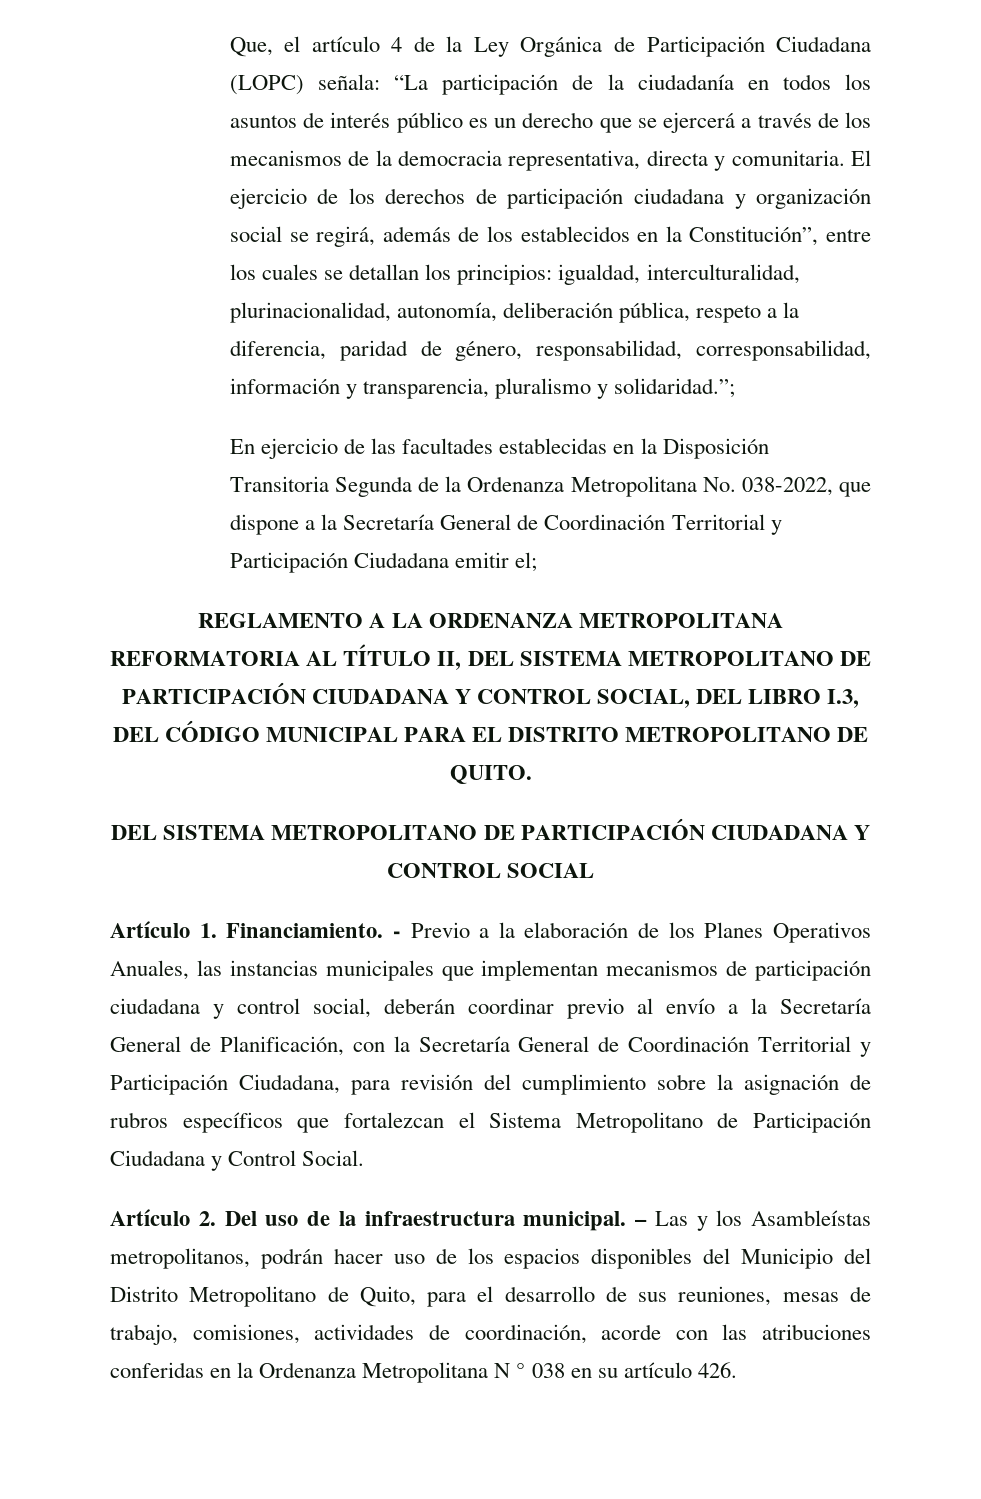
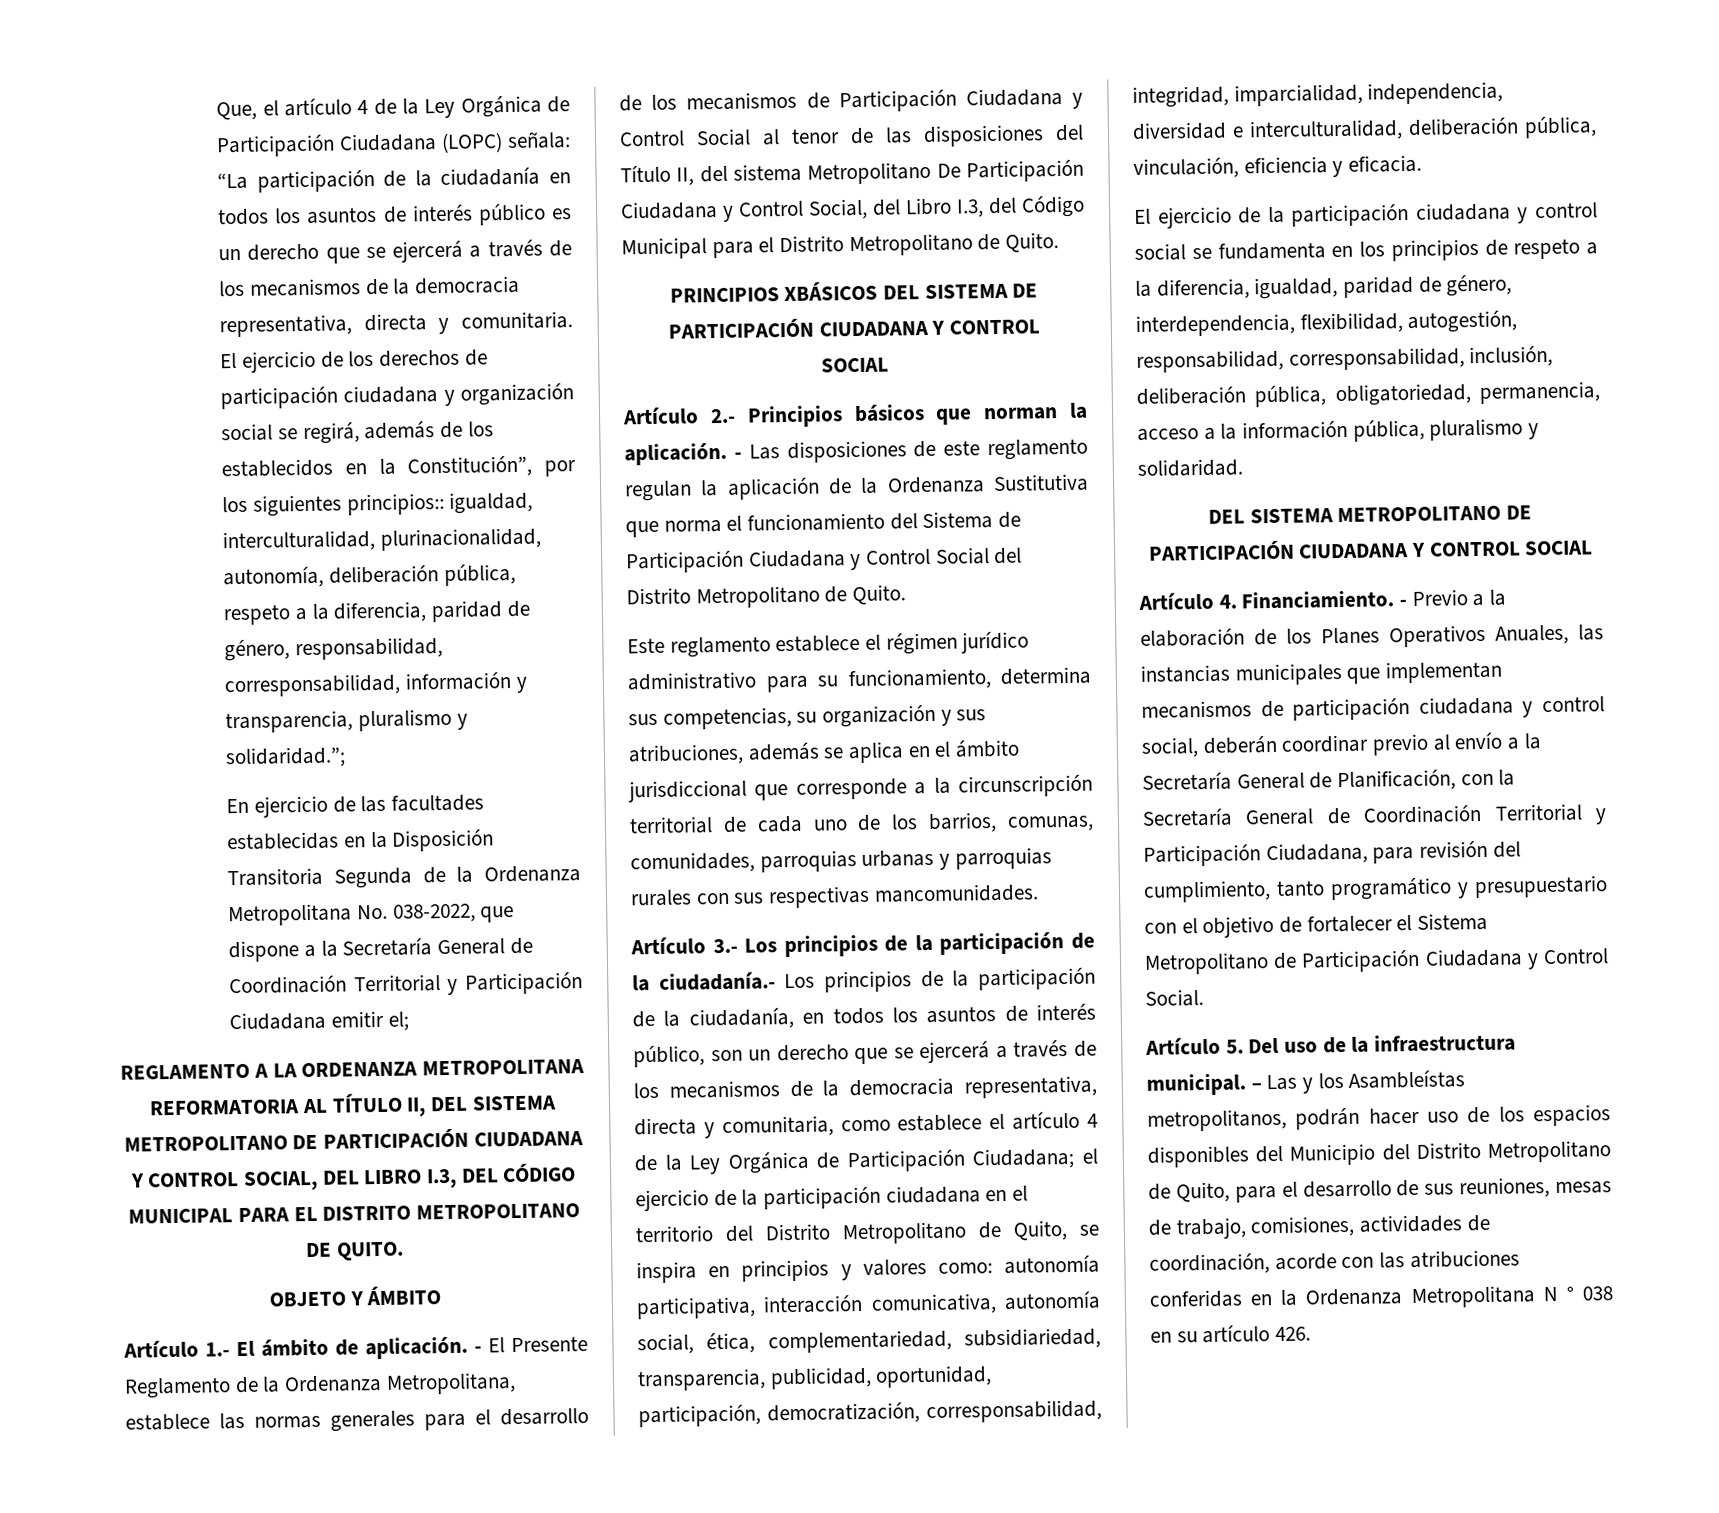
- El ejercicio de los derechos de participación ciudadana y organización social se regirá, además de los establecidos en la Constitución”, entre los cuales se detallan los principios: igualdad, interculturalidad, plurinacionalidad, autonomía, deliberación pública, respeto a la diferencia, paridad de género, responsabilidad, corresponsabilidad, información y transparencia, pluralismo y solidaridad.”;
+ El ejercicio de los derechos de participación ciudadana y organización social se regirá, además de los establecidos en la Constitución”, por los siguientes principios:: igualdad, interculturalidad, plurinacionalidad, autonomía, deliberación pública, respeto a la diferencia, paridad de género, responsabilidad, corresponsabilidad, información y transparencia, pluralismo y solidaridad.”;
+ OBJETO Y ÁMBITO
+ Artículo 1.- El ámbito de aplicación. - El Presente Reglamento de la Ordenanza Metropolitana, establece las normas generales para el desarrollo de los mecanismos de Participación Ciudadana y Control Social al tenor de las disposiciones del Título II, del sistema Metropolitano De Participación Ciudadana y Control Social, del Libro I.3, del Código Municipal para el Distrito Metropolitano de Quito.
+ PRINCIPIOS XBÁSICOS DEL SISTEMA DE PARTICIPACIÓN CIUDADANA Y CONTROL
+ SOCIAL
+ Artículo 2.- Principios básicos que norman la aplicación. - Las disposiciones de este reglamento regulan la aplicación de la Ordenanza Sustitutiva que norma el funcionamiento del Sistema de Participación Ciudadana y Control Social del Distrito Metropolitano de Quito.
+ Este reglamento establece el régimen jurídico administrativo para su funcionamiento, determina sus competencias, su organización y sus atribuciones, además se aplica en el ámbito jurisdiccional que corresponde a la circunscripción territorial de cada uno de los barrios, comunas, comunidades, parroquias urbanas y parroquias rurales con sus respectivas mancomunidades.
+ Artículo 3.- Los principios de la participación de la ciudadanía.- Los principios de la participación de la ciudadanía, en todos los asuntos de interés público, son un derecho que se ejercerá a través de los mecanismos de la democracia representativa, directa y comunitaria, como establece el artículo 4 de la Ley Orgánica de Participación Ciudadana; el ejercicio de la participación ciudadana en el territorio del Distrito Metropolitano de Quito, se inspira en principios y valores como: autonomía participativa, interacción comunicativa, autonomía social, ética, complementariedad, subsidiariedad, transparencia, publicidad, oportunidad, participación, democratización, corresponsabilidad, integridad, imparcialidad, independencia, diversidad e interculturalidad, deliberación pública, vinculación, eficiencia y eficacia.
+ El ejercicio de la participación ciudadana y control social se fundamenta en los principios de respeto a la diferencia, igualdad, paridad de género, interdependencia, flexibilidad, autogestión, responsabilidad, corresponsabilidad, inclusión, deliberación pública, obligatoriedad, permanencia, acceso a la información pública, pluralismo y solidaridad.
- Artículo 1. Financiamiento.
+ Artículo 4. Financiamiento.
- - Previo a la elaboración de los Planes Operativos Anuales, las instancias municipales que implementan mecanismos de participación ciudadana y control social, deberán coordinar previo al envío a la Secretaría General de Planificación, con la Secretaría General de Coordinación Territorial y Participación Ciudadana, para revisión del cumplimiento sobre la asignación de rubros específicos que fortalezcan el Sistema Metropolitano de Participación Ciudadana y Control Social.
+ - Previo a la elaboración de los Planes Operativos Anuales, las instancias municipales que implementan mecanismos de participación ciudadana y control social, deberán coordinar previo al envío a la Secretaría General de Planificación, con la Secretaría General de Coordinación Territorial y Participación Ciudadana, para revisión del cumplimiento, tanto programático y presupuestario con el objetivo de fortalecer el Sistema Metropolitano de Participación Ciudadana y Control Social.
- Artículo 2. Del uso de la infraestructura municipal.
+ Artículo 5. Del uso de la infraestructura municipal.

